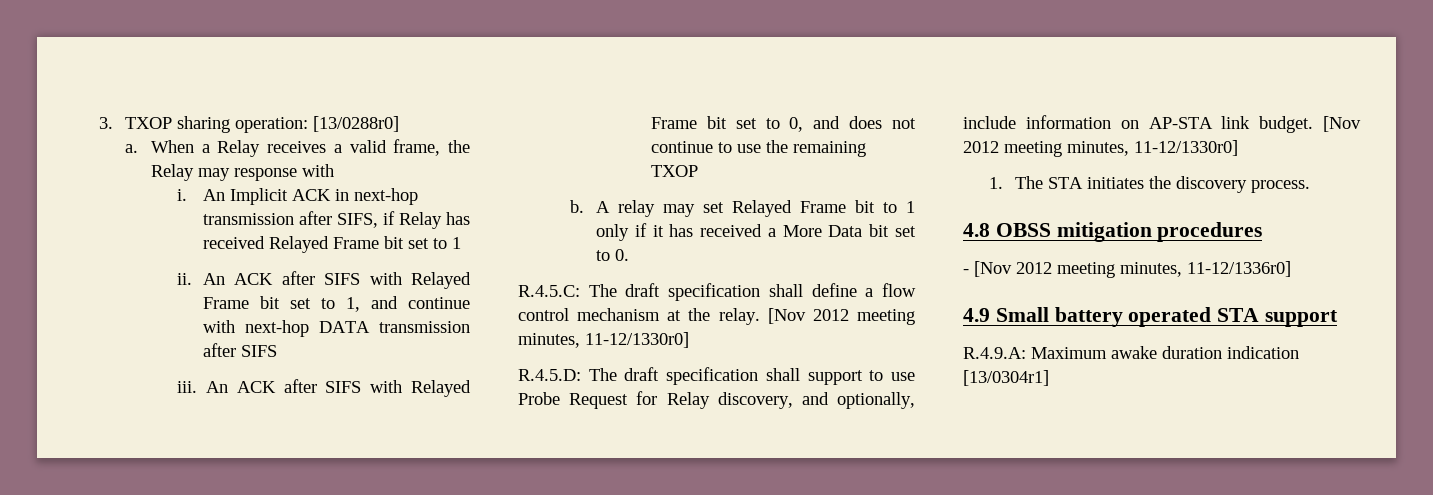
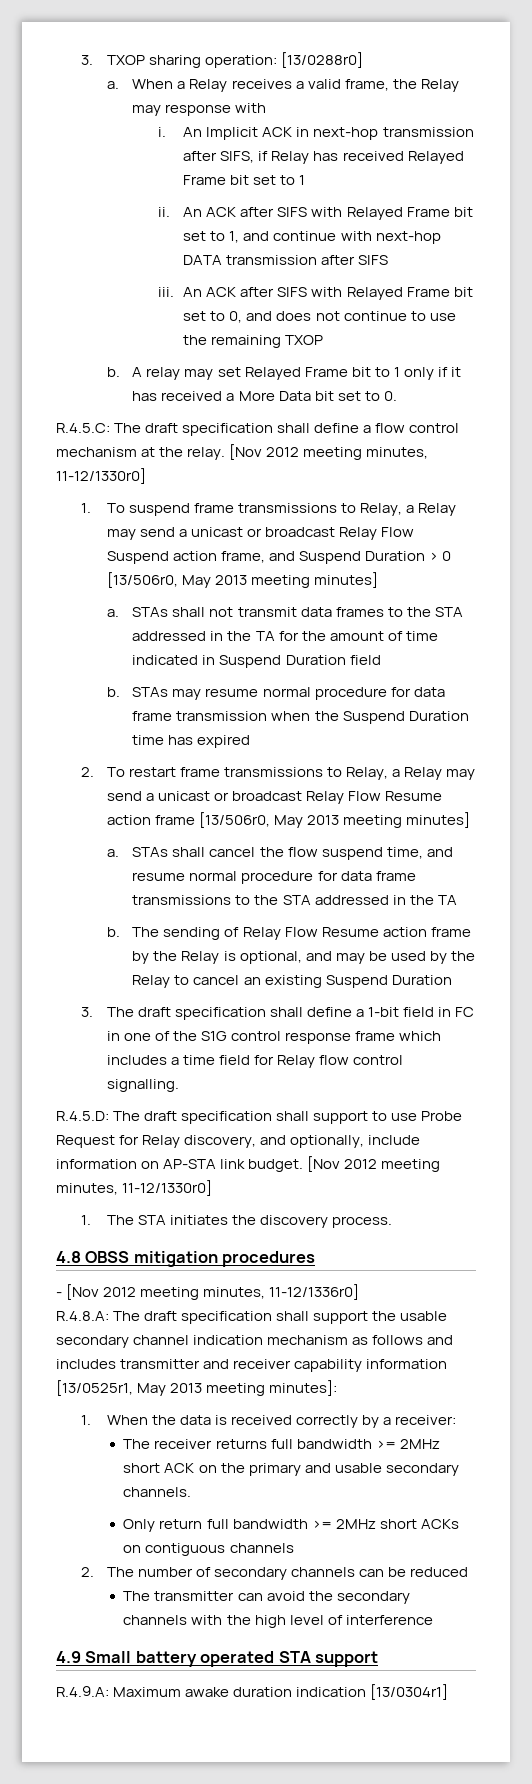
+ 1. To suspend frame transmissions to Relay, a Relay may send a unicast or broadcast Relay Flow Suspend action frame, and Suspend Duration > 0 [13/506r0, May 2013 meeting minutes]
+ a. STAs shall not transmit data frames to the STA addressed in the TA for the amount of time indicated in Suspend Duration field
+ b. STAs may resume normal procedure for data frame transmission when the Suspend Duration time has expired
+ 2. To restart frame transmissions to Relay, a Relay may send a unicast or broadcast Relay Flow Resume action frame [13/506r0, May 2013 meeting minutes]
+ a. STAs shall cancel the flow suspend time, and resume normal procedure for data frame transmissions to the STA addressed in the TA
+ b. The sending of Relay Flow Resume action frame by the Relay is optional, and may be used by the Relay to cancel an existing Suspend Duration
+ 3. The draft specification shall define a 1-bit field in FC in one of the S1G control response frame which includes a time field for Relay flow control signalling.
+ R.4.8.A: The draft specification shall support the usable secondary channel indication mechanism as follows and includes transmitter and receiver capability information [13/0525r1, May 2013 meeting minutes]:
+ 1. When the data is received correctly by a receiver:
+ The receiver returns full bandwidth >= 2MHz short ACK on the primary and usable secondary channels.
+ Only return full bandwidth >= 2MHz short ACKs on contiguous channels
+ 2. The number of secondary channels can be reduced
+ The transmitter can avoid the secondary channels with the high level of interference

